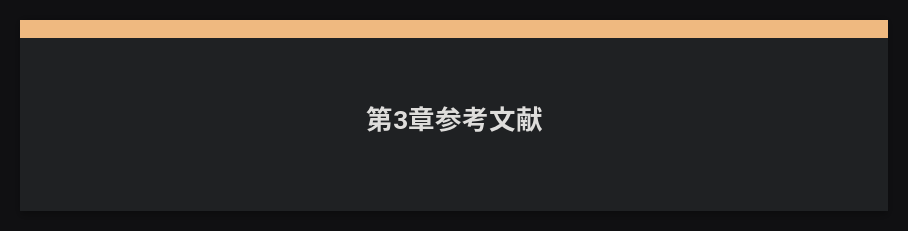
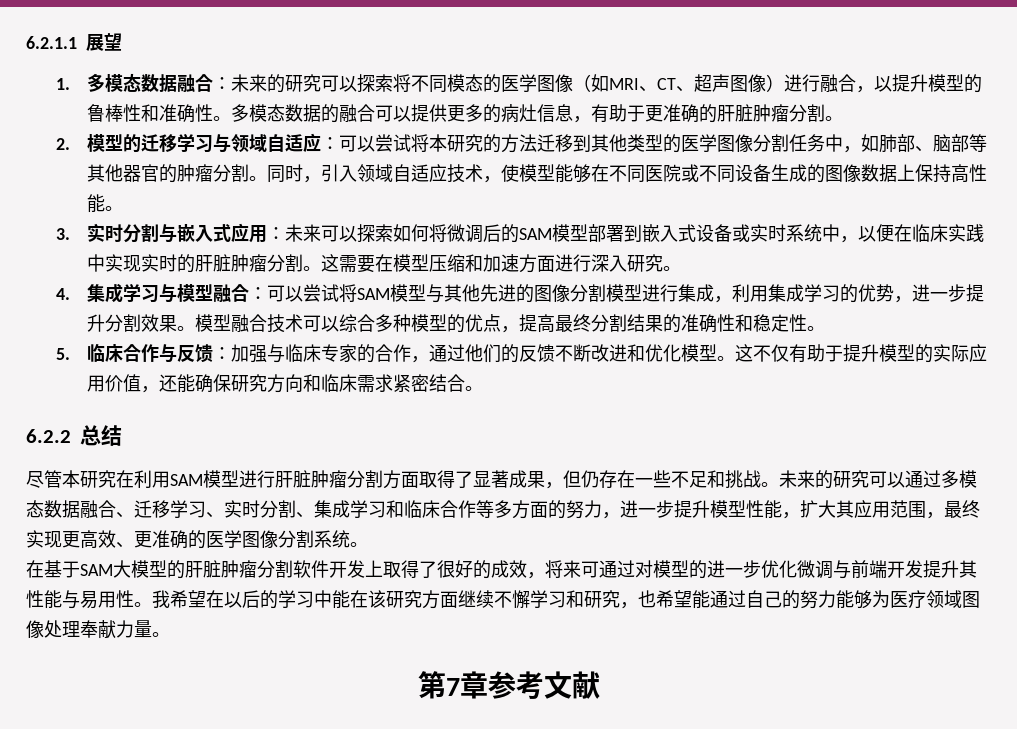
- 第3章参考文献
+ 6.2.1.1展望
+ 1.多模态数据融合：未来的研究可以探索将不同模态的医学图像（如MRI、CT、超声图像）进行融合，以提升模型的鲁棒性和准确性。多模态数据的融合可以提供更多的病灶信息，有助于更准确的肝脏肿瘤分割。
+ 2.模型的迁移学习与领域自适应：可以尝试将本研究的方法迁移到其他类型的医学图像分割任务中，如肺部、脑部等其他器官的肿瘤分割。同时，引入领域自适应技术，使模型能够在不同医院或不同设备生成的图像数据上保持高性能。
+ 3.实时分割与嵌入式应用：未来可以探索如何将微调后的SAM模型部署到嵌入式设备或实时系统中，以便在临床实践中实现实时的肝脏肿瘤分割。这需要在模型压缩和加速方面进行深入研究。
+ 4.集成学习与模型融合：可以尝试将SAM模型与其他先进的图像分割模型进行集成，利用集成学习的优势，进一步提升分割效果。模型融合技术可以综合多种模型的优点，提高最终分割结果的准确性和稳定性。
+ 5.临床合作与反馈：加强与临床专家的合作，通过他们的反馈不断改进和优化模型。这不仅有助于提升模型的实际应用价值，还能确保研究方向和临床需求紧密结合。
+ 6.2.2总结
+ 尽管本研究在利用SAM模型进行肝脏肿瘤分割方面取得了显著成果，但仍存在一些不足和挑战。未来的研究可以通过多模态数据融合、迁移学习、实时分割、集成学习和临床合作等多方面的努力，进一步提升模型性能，扩大其应用范围，最终实现更高效、更准确的医学图像分割系统。
+ 在基于SAM大模型的肝脏肿瘤分割软件开发上取得了很好的成效，将来可通过对模型的进一步优化微调与前端开发提升其性能与易用性。我希望在以后的学习中能在该研究方面继续不懈学习和研究，也希望能通过自己的努力能够为医疗领域图像处理奉献力量。
+ 第7章参考文献

